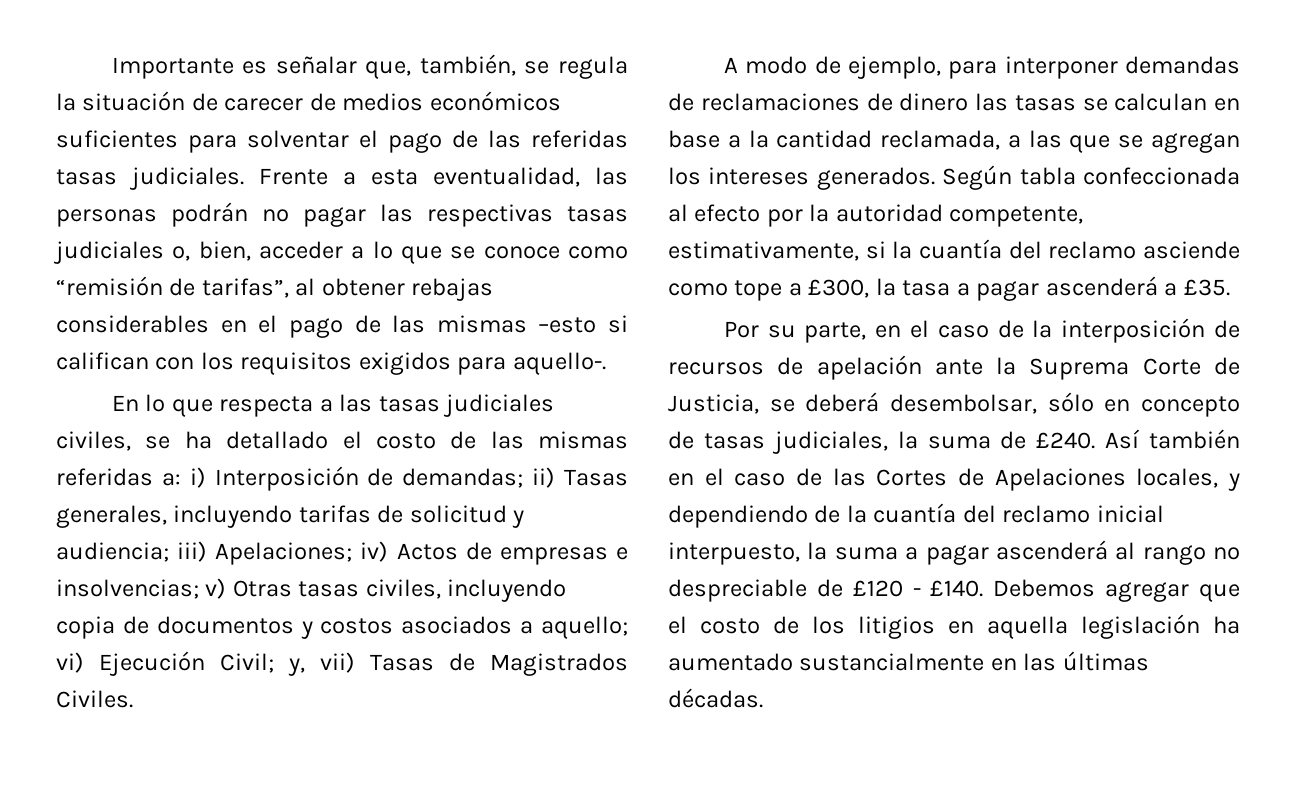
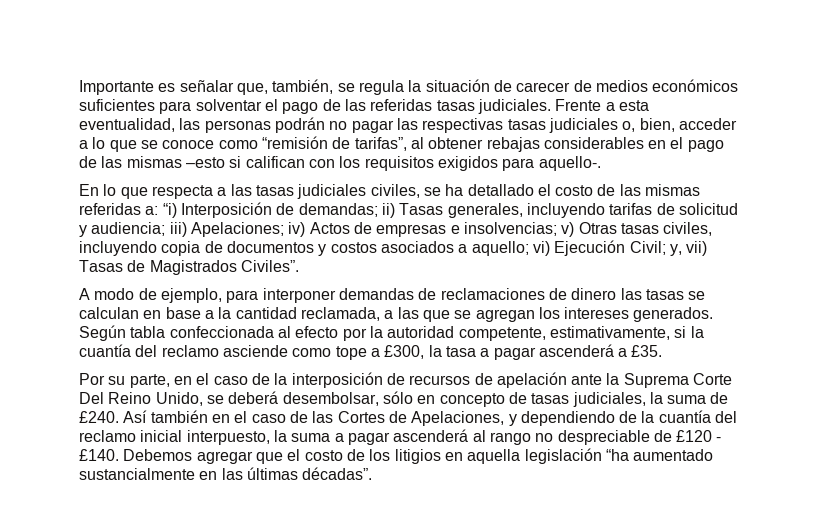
- En lo que respecta a las tasas judiciales civiles, se ha detallado el costo de las mismas referidas a: i) Interposición de demandas; ii) Tasas generales, incluyendo tarifas de solicitud y audiencia; iii) Apelaciones; iv) Actos de empresas e insolvencias; v) Otras tasas civiles, incluyendo copia de documentos y costos asociados a aquello; vi) Ejecución Civil; y, vii) Tasas de Magistrados Civiles.
+ En lo que respecta a las tasas judiciales civiles, se ha detallado el costo de las mismas referidas a: “i) Interposición de demandas; ii) Tasas generales, incluyendo tarifas de solicitud y audiencia; iii) Apelaciones; iv) Actos de empresas e insolvencias; v) Otras tasas civiles, incluyendo copia de documentos y costos asociados a aquello; vi) Ejecución Civil; y, vii) Tasas de Magistrados Civiles”.
- Por su parte, en el caso de la interposición de recursos de apelación ante la Suprema Corte de Justicia, se deberá desembolsar, sólo en concepto de tasas judiciales, la suma de £240.
+ Por su parte, en el caso de la interposición de recursos de apelación ante la Suprema Corte Del Reino Unido, se deberá desembolsar, sólo en concepto de tasas judiciales, la suma de £240.
- Así también en el caso de las Cortes de Apelaciones locales, y dependiendo de la cuantía del reclamo inicial interpuesto, la suma a pagar ascenderá al rango no despreciable de £120 - £140.
+ Así también en el caso de las Cortes de Apelaciones, y dependiendo de la cuantía del reclamo inicial interpuesto, la suma a pagar ascenderá al rango no despreciable de £120 - £140.
- Debemos agregar que el costo de los litigios en aquella legislación ha aumentado sustancialmente en las últimas décadas.
+ Debemos agregar que el costo de los litigios en aquella legislación “ha aumentado sustancialmente en las últimas décadas”.

